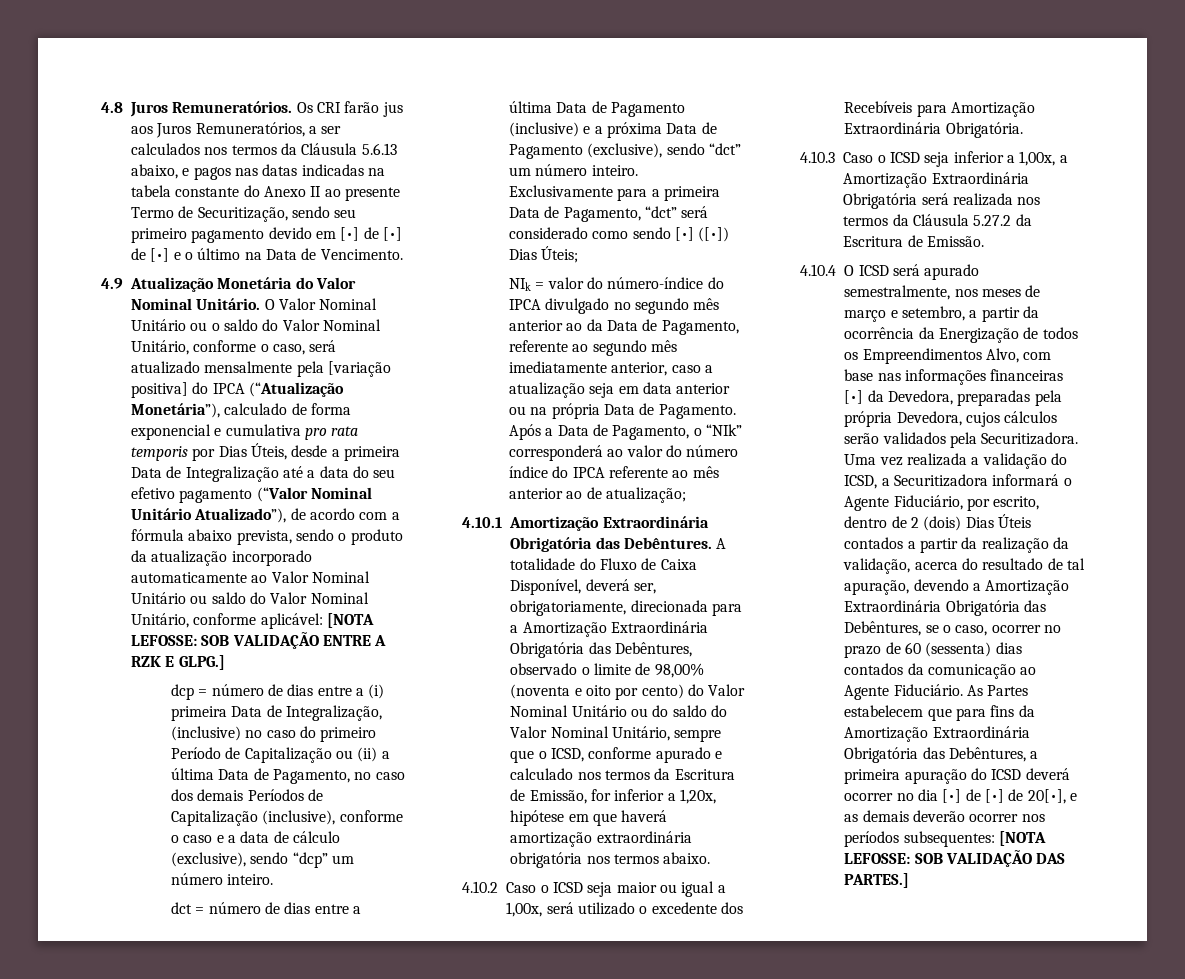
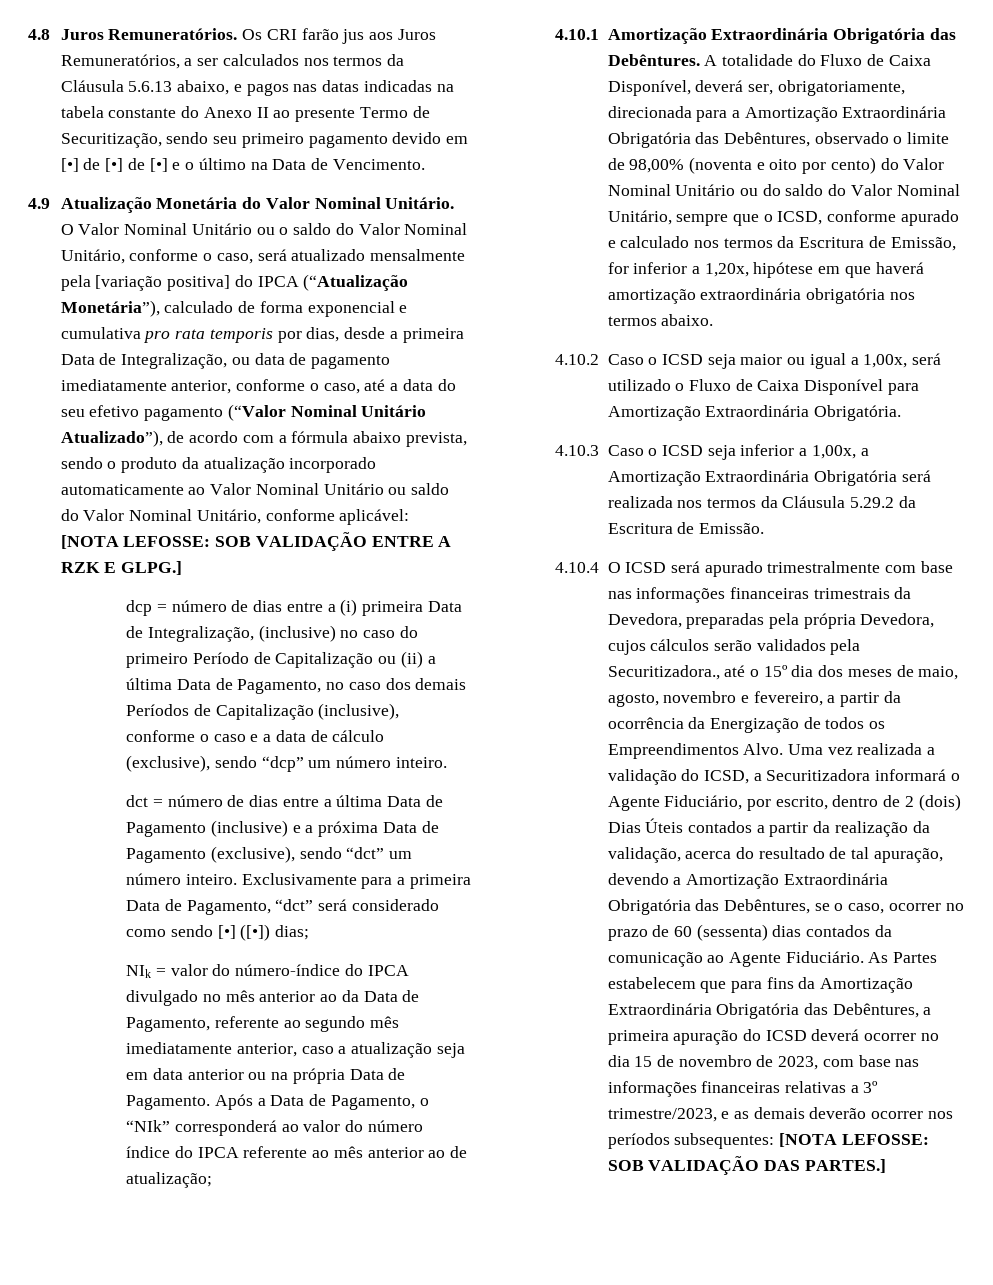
- O Valor Nominal Unitário ou o saldo do Valor Nominal Unitário, conforme o caso, será atualizado mensalmente pela [variação positiva] do IPCA (“Atualização Monetária”), calculado de forma exponencial e cumulativa pro rata temporis por Dias Úteis, desde a primeira Data de Integralização até a data do seu efetivo pagamento (“Valor Nominal Unitário Atualizado”), de acordo com a fórmula abaixo prevista, sendo o produto da atualização incorporado automaticamente ao Valor Nominal Unitário ou saldo do Valor Nominal Unitário, conforme aplicável:
+ O Valor Nominal Unitário ou o saldo do Valor Nominal Unitário, conforme o caso, será atualizado mensalmente pela [variação positiva] do IPCA (“Atualização Monetária”), calculado de forma exponencial e cumulativa pro rata temporis por dias, desde a primeira Data de Integralização, ou data de pagamento imediatamente anterior, conforme o caso, até a data do seu efetivo pagamento (“Valor Nominal Unitário Atualizado”), de acordo com a fórmula abaixo prevista, sendo o produto da atualização incorporado automaticamente ao Valor Nominal Unitário ou saldo do Valor Nominal Unitário, conforme aplicável:
- Exclusivamente para a primeira Data de Pagamento, “dct” será considerado como sendo [•] ([•]) Dias Úteis;
+ Exclusivamente para a primeira Data de Pagamento, “dct” será considerado como sendo [•] ([•]) dias;
- NIk = valor do número-índice do IPCA divulgado no segundo mês anterior ao da Data de Pagamento, referente ao segundo mês imediatamente anterior, caso a atualização seja em data anterior ou na própria Data de Pagamento.
+ NIk = valor do número-índice do IPCA divulgado no mês anterior ao da Data de Pagamento, referente ao segundo mês imediatamente anterior, caso a atualização seja em data anterior ou na própria Data de Pagamento.
- 4.10.2 Caso o ICSD seja maior ou igual a 1,00x, será utilizado o excedente dos Recebíveis para Amortização Extraordinária Obrigatória.
+ 4.10.2 Caso o ICSD seja maior ou igual a 1,00x, será utilizado o Fluxo de Caixa Disponível para Amortização Extraordinária Obrigatória.
- 4.10.3 Caso o ICSD seja inferior a 1,00x, a Amortização Extraordinária Obrigatória será realizada nos termos da Cláusula 5.27.2 da Escritura de Emissão.
+ 4.10.3 Caso o ICSD seja inferior a 1,00x, a Amortização Extraordinária Obrigatória será realizada nos termos da Cláusula 5.29.2 da Escritura de Emissão.
- 4.10.4 O ICSD será apurado semestralmente, nos meses de março e setembro, a partir da ocorrência da Energização de todos os Empreendimentos Alvo, com base nas informações financeiras [•] da Devedora, preparadas pela própria Devedora, cujos cálculos serão validados pela Securitizadora.
+ 4.10.4 O ICSD será apurado trimestralmente com base nas informações financeiras trimestrais da Devedora, preparadas pela própria Devedora, cujos cálculos serão validados pela Securitizadora., até o 15º dia dos meses de maio, agosto, novembro e fevereiro, a partir da ocorrência da Energização de todos os Empreendimentos Alvo.
- As Partes estabelecem que para fins da Amortização Extraordinária Obrigatória das Debêntures, a primeira apuração do ICSD deverá ocorrer no dia [•] de [•] de 20[•], e as demais deverão ocorrer nos períodos subsequentes: [NOTA LEFOSSE: SOB VALIDAÇÃO DAS PARTES.]
+ As Partes estabelecem que para fins da Amortização Extraordinária Obrigatória das Debêntures, a primeira apuração do ICSD deverá ocorrer no dia 15 de novembro de 2023, com base nas informações financeiras relativas a 3º trimestre/2023, e as demais deverão ocorrer nos períodos subsequentes: [NOTA LEFOSSE: SOB VALIDAÇÃO DAS PARTES.]

